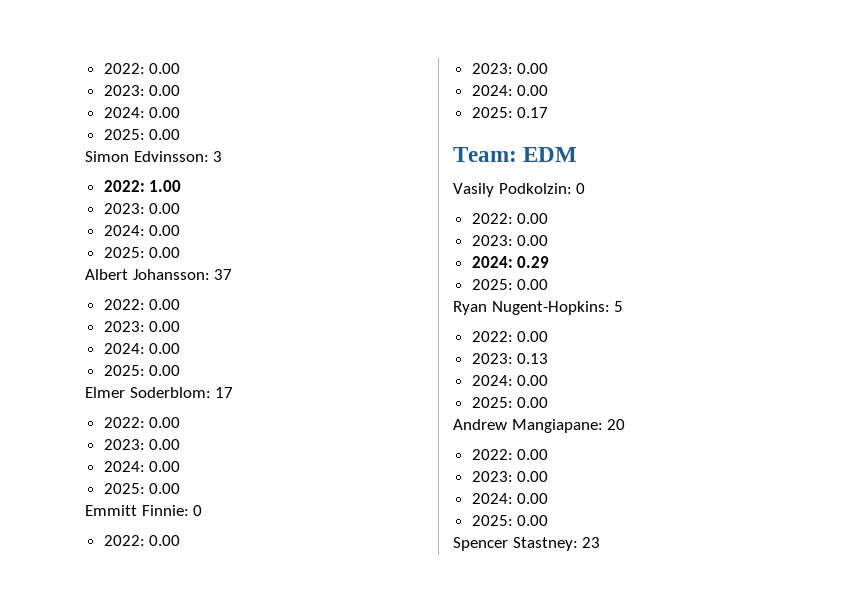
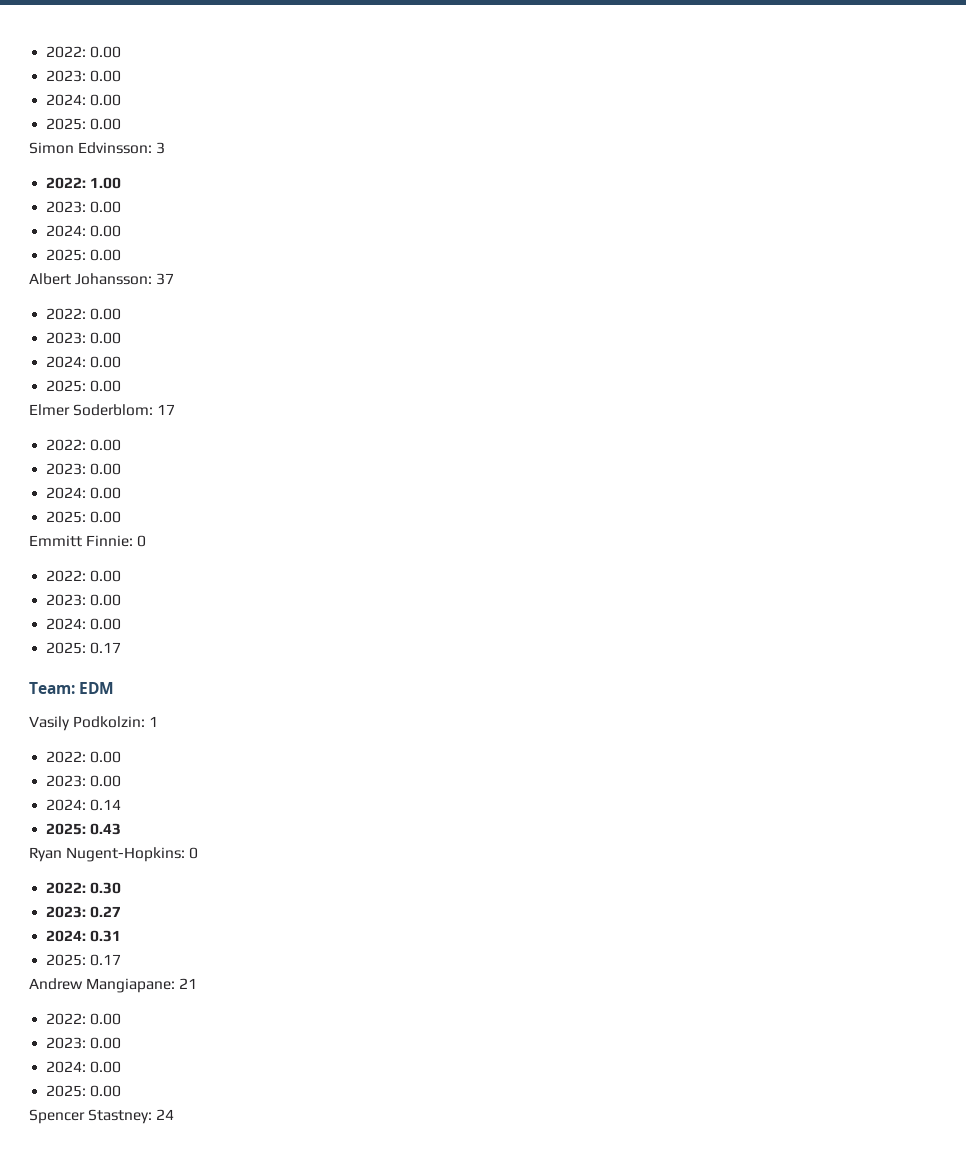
- Vasily Podkolzin: 0
+ Vasily Podkolzin: 1
  2022: 0.00
  2023: 0.00
- 2024: 0.29
- 2025: 0.00
+ 2024: 0.14
+ 2025: 0.43
- Ryan Nugent-Hopkins: 5
- 2022: 0.00
- 2023: 0.13
- 2024: 0.00
- 2025: 0.00
+ Ryan Nugent-Hopkins: 0
+ 2022: 0.30
+ 2023: 0.27
+ 2024: 0.31
+ 2025: 0.17
- Andrew Mangiapane: 20
+ Andrew Mangiapane: 21
- Spencer Stastney: 23
+ Spencer Stastney: 24

